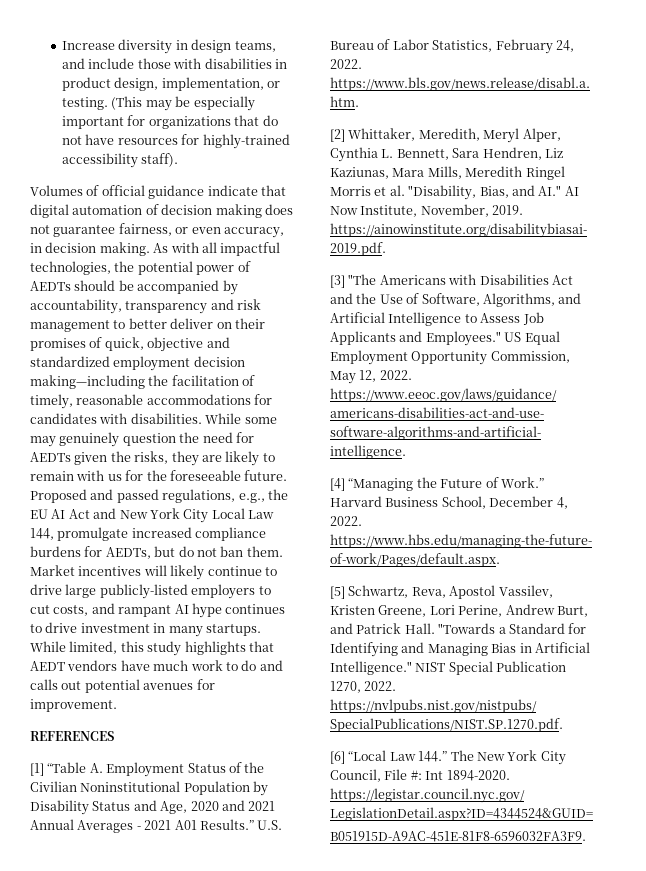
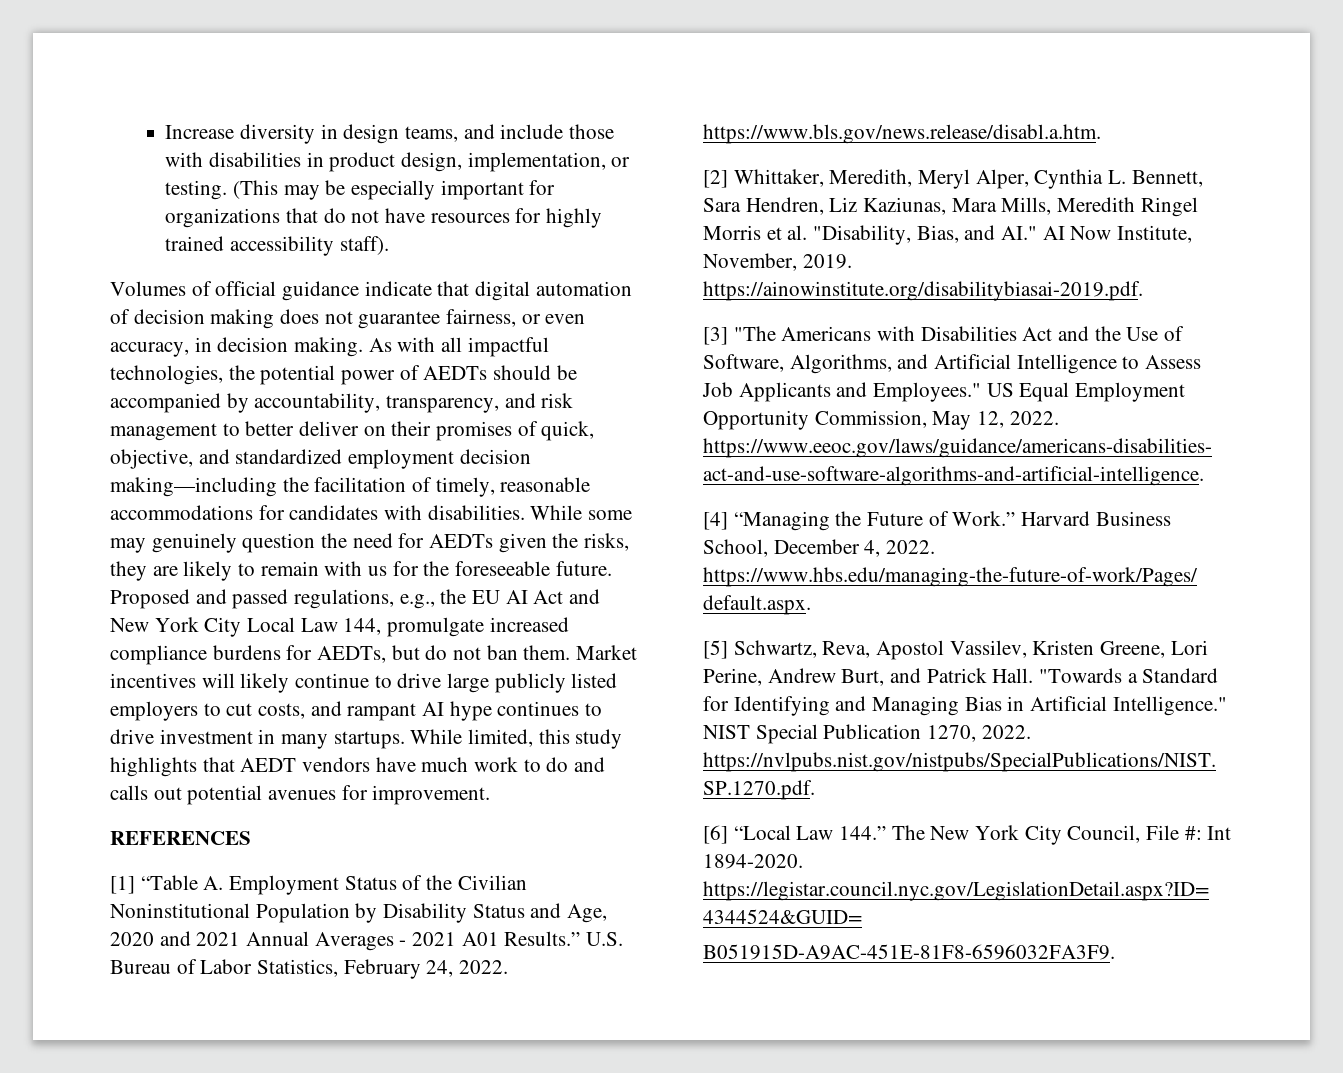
- (This may be especially important for organizations that do not have resources for highly-trained accessibility staff).
+ (This may be especially important for organizations that do not have resources for highly trained accessibility staff).
- As with all impactful technologies, the potential power of AEDTs should be accompanied by accountability, transparency and risk management to better deliver on their promises of quick, objective and standardized employment decision making—including the facilitation of timely, reasonable accommodations for candidates with disabilities.
+ As with all impactful technologies, the potential power of AEDTs should be accompanied by accountability, transparency, and risk management to better deliver on their promises of quick, objective, and standardized employment decision making—including the facilitation of timely, reasonable accommodations for candidates with disabilities.
- Market incentives will likely continue to drive large publicly-listed employers to cut costs, and rampant AI hype continues to drive investment in many startups.
+ Market incentives will likely continue to drive large publicly listed employers to cut costs, and rampant AI hype continues to drive investment in many startups.

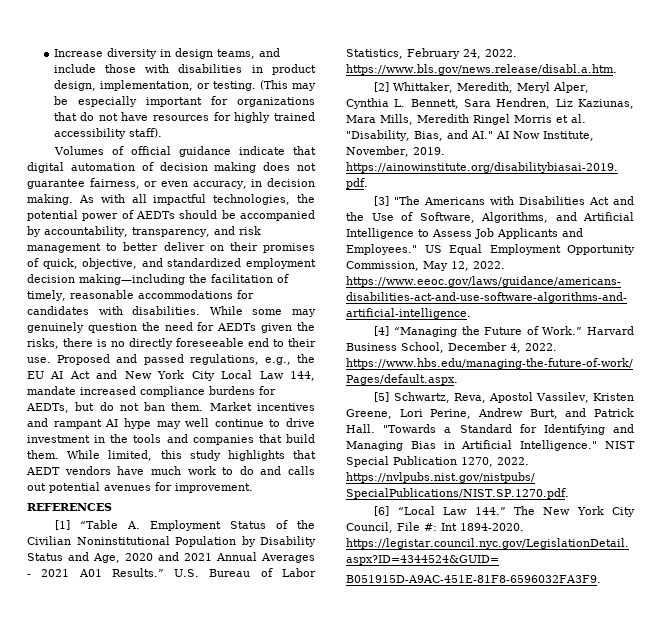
- While some may genuinely question the need for AEDTs given the risks, they are likely to remain with us for the foreseeable future.
+ While some may genuinely question the need for AEDTs given the risks, there is no directly foreseeable end to their use.
- Proposed and passed regulations, e.g., the EU AI Act and New York City Local Law 144, promulgate increased compliance burdens for AEDTs, but do not ban them.
+ Proposed and passed regulations, e.g., the EU AI Act and New York City Local Law 144, mandate increased compliance burdens for AEDTs, but do not ban them.
- Market incentives will likely continue to drive large publicly listed employers to cut costs, and rampant AI hype continues to drive investment in many startups.
+ Market incentives and rampant AI hype may well continue to drive investment in the tools and companies that build them.

